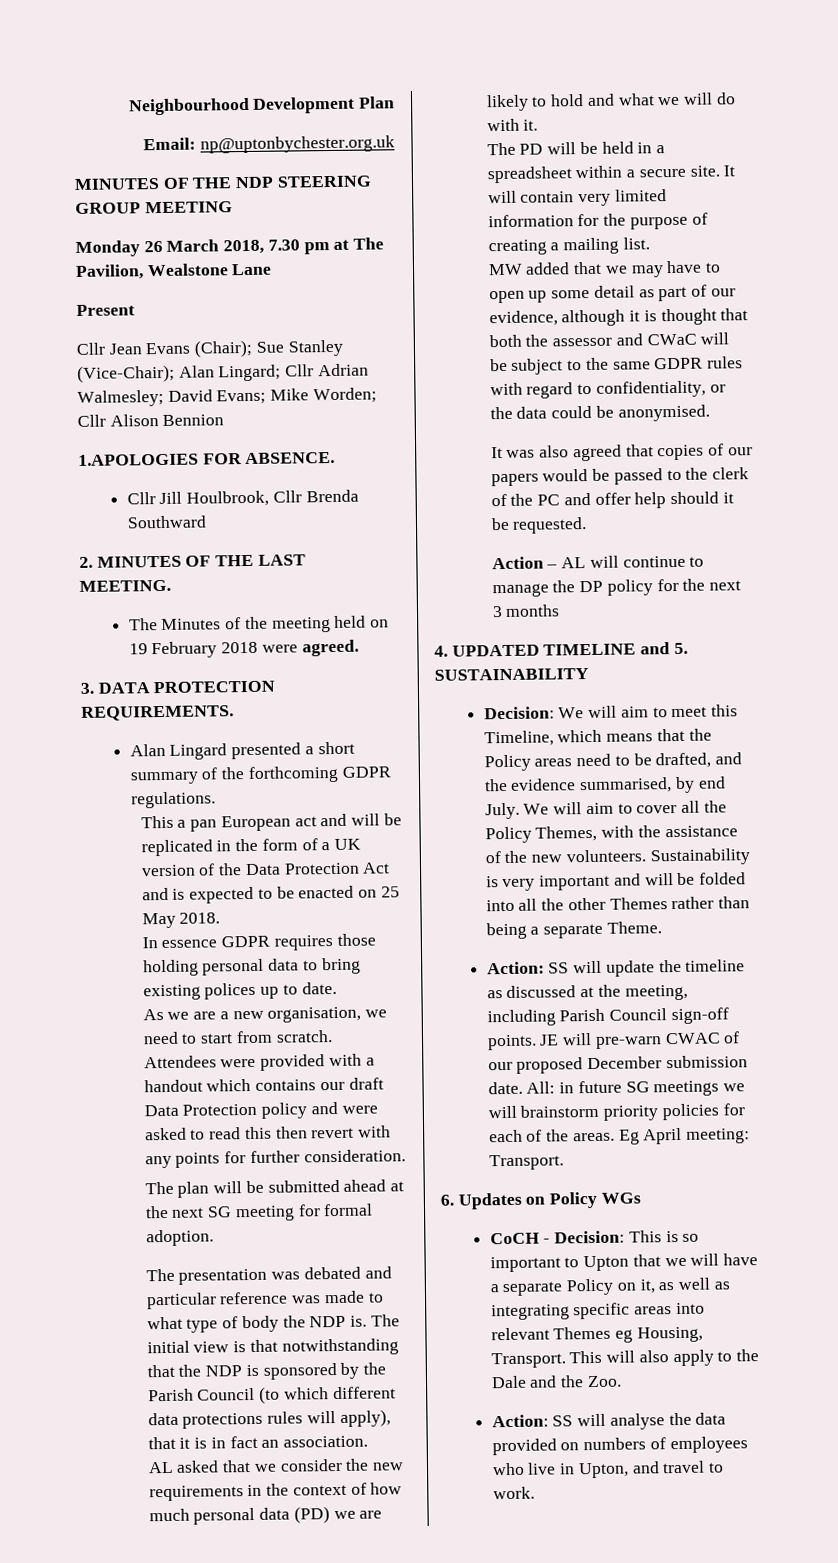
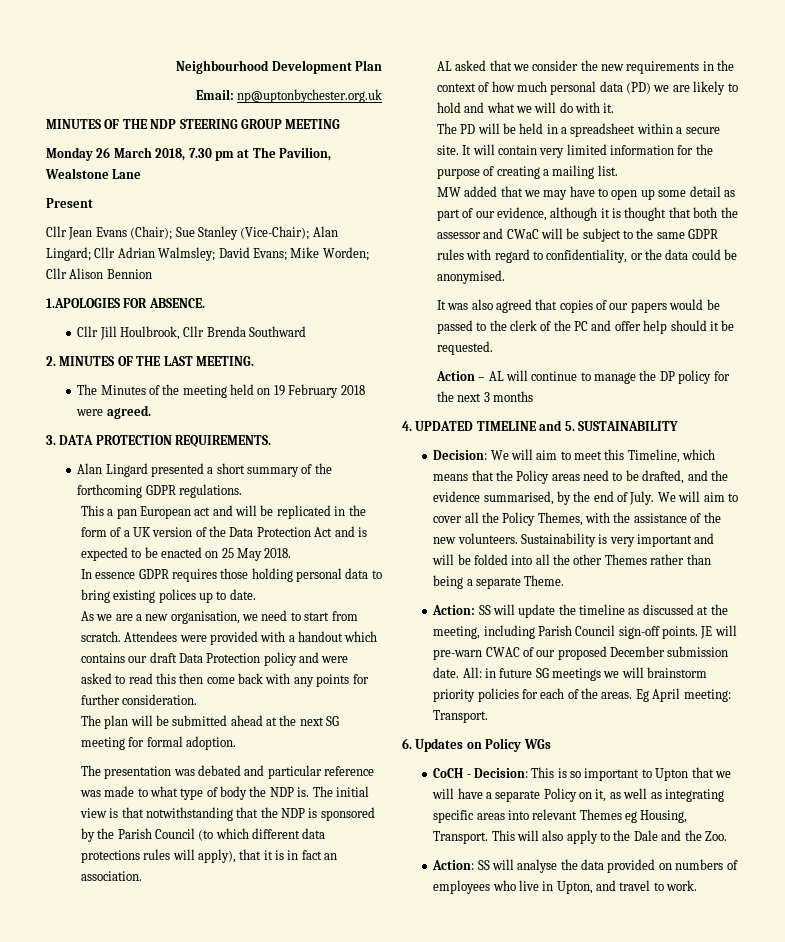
- Cllr Jean Evans (Chair); Sue Stanley (Vice-Chair); Alan Lingard; Cllr Adrian Walmesley; David Evans; Mike Worden; Cllr Alison Bennion
+ Cllr Jean Evans (Chair); Sue Stanley (Vice-Chair); Alan Lingard; Cllr Adrian Walmsley; David Evans; Mike Worden; Cllr Alison Bennion
- Attendees were provided with a handout which contains our draft Data Protection policy and were asked to read this then revert with any points for further consideration.
+ Attendees were provided with a handout which contains our draft Data Protection policy and were asked to read this then come back with any points for further consideration.
- Decision: We will aim to meet this Timeline, which means that the Policy areas need to be drafted, and the evidence summarised, by end July.
+ Decision: We will aim to meet this Timeline, which means that the Policy areas need to be drafted, and the evidence summarised, by the end of July.

